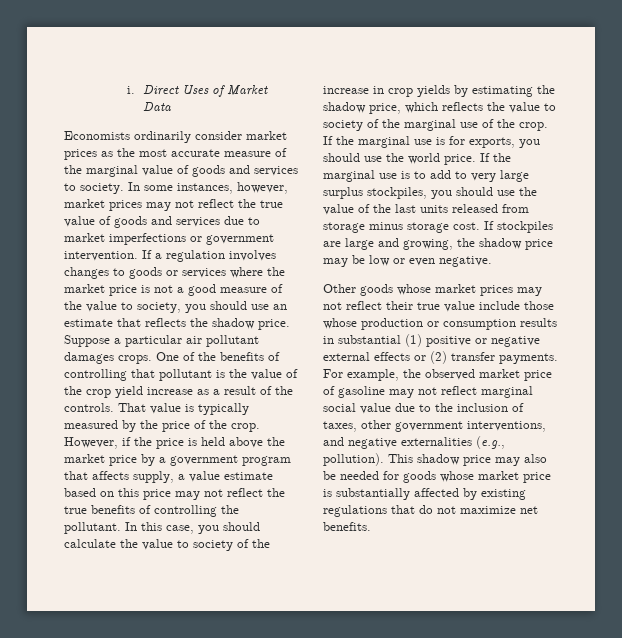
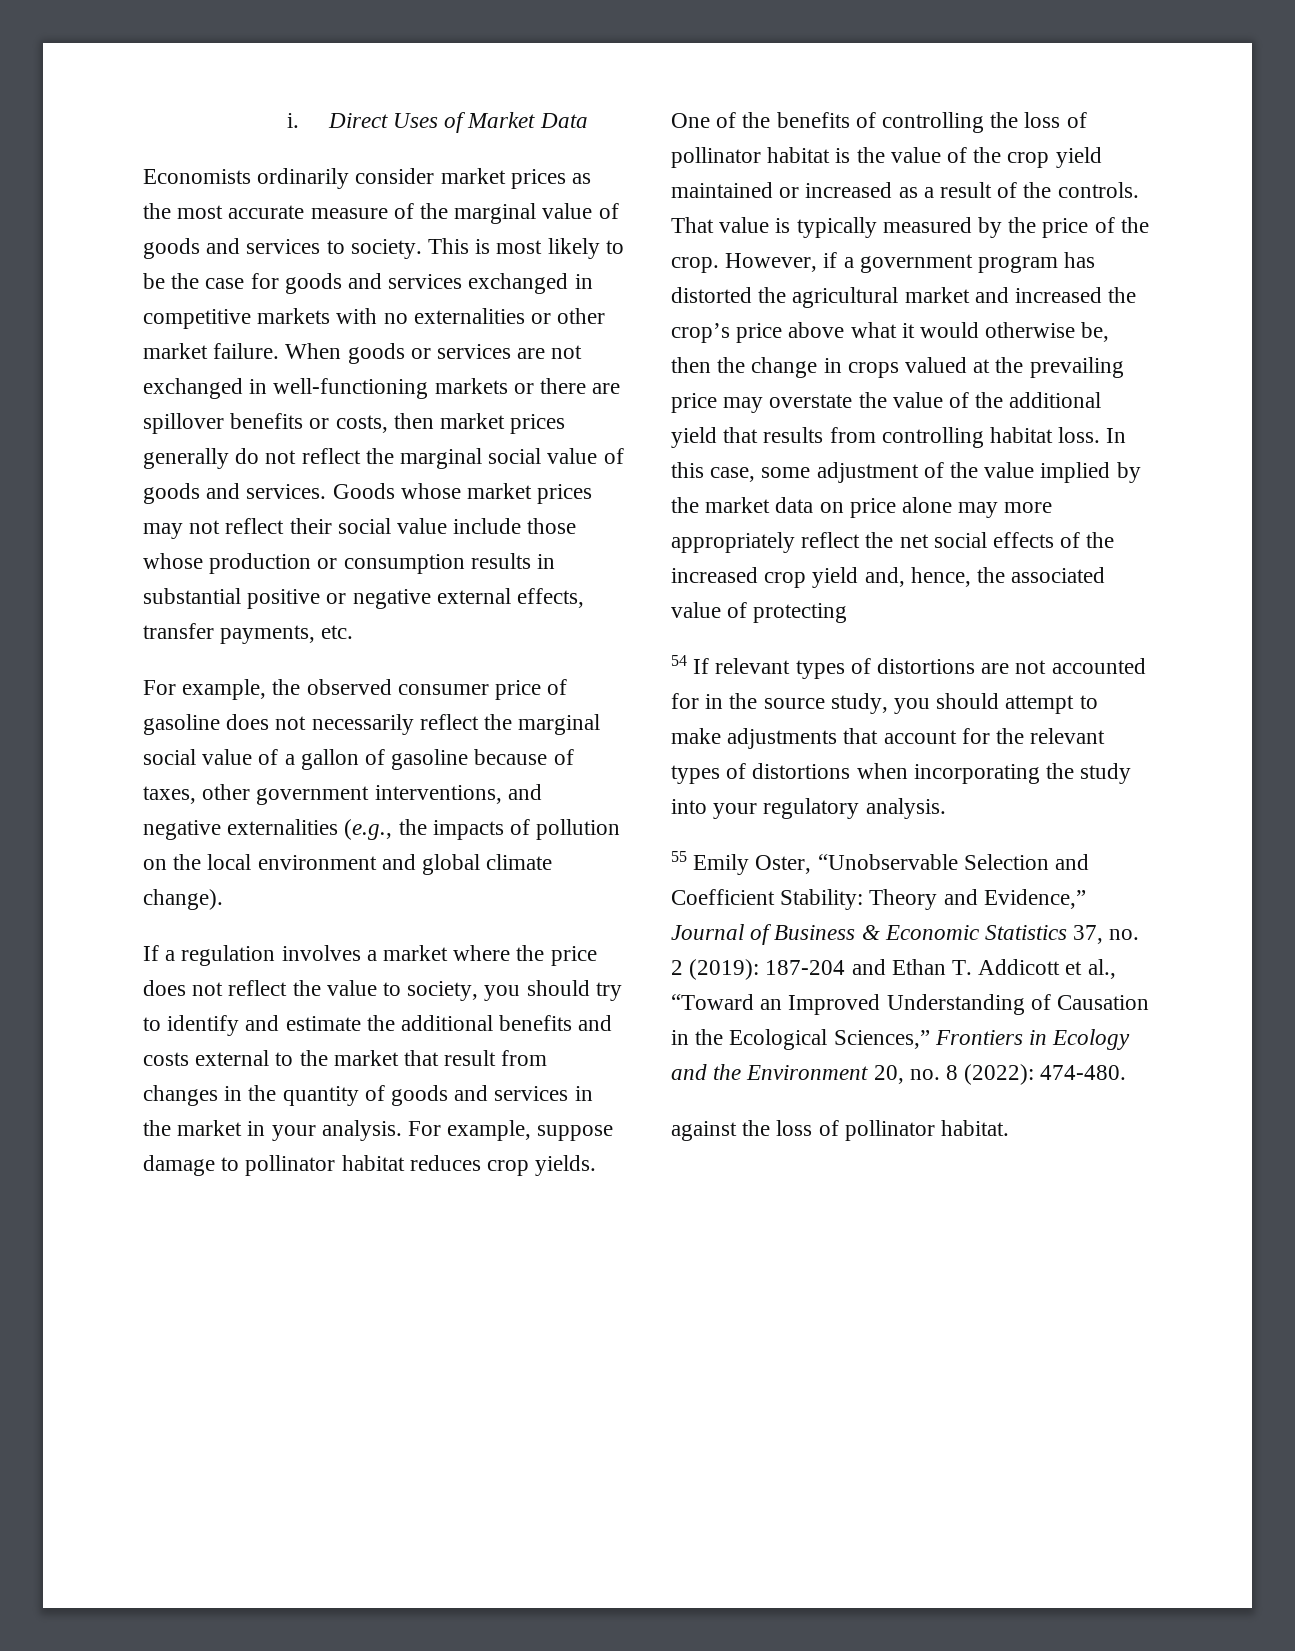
- In some instances, however, market prices may not reflect the true value of goods and services due to market imperfections or government intervention. If a regulation involves changes to goods or services where the market price is not a good measure of the value to society, you should use an estimate that reflects the shadow price. Suppose a particular air pollutant damages crops.
+ This is most likely to be the case for goods and services exchanged in competitive markets with no externalities or other market failure. When goods or services are not exchanged in well-functioning markets or there are spillover benefits or costs, then market prices generally do not reflect the marginal social value of goods and services. Goods whose market prices may not reflect their social value include those whose production or consumption results in substantial positive or negative external effects, transfer payments, etc.
+ For example, the observed consumer price of gasoline does not necessarily reflect the marginal social value of a gallon of gasoline because of taxes, other government interventions, and negative externalities (e.g., the impacts of pollution on the local environment and global climate change).
+ If a regulation involves a market where the price does not reflect the value to society, you should try to identify and estimate the additional benefits and costs external to the market that result from changes in the quantity of goods and services in the market in your analysis. For example, suppose damage to pollinator habitat reduces crop yields.
- One of the benefits of controlling that pollutant is the value of the crop yield increase as a result of the controls.
+ One of the benefits of controlling the loss of pollinator habitat is the value of the crop yield maintained or increased as a result of the controls.
- However, if the price is held above the market price by a government program that affects supply, a value estimate based on this price may not reflect the true benefits of controlling the pollutant. In this case, you should calculate the value to society of the increase in crop yields by estimating the shadow price, which reflects the value to society of the marginal use of the crop. If the marginal use is for exports, you should use the world price. If the marginal use is to add to very large surplus stockpiles, you should use the value of the last units released from storage minus storage cost. If stockpiles are large and growing, the shadow price may be low or even negative.
- Other goods whose market prices may not reflect their true value include those whose production or consumption results in substantial (1) positive or negative external effects or (2) transfer payments. For example, the observed market price of gasoline may not reflect marginal social value due to the inclusion of taxes, other government interventions, and negative externalities (e.g., pollution). This shadow price may also be needed for goods whose market price is substantially affected by existing regulations that do not maximize net benefits.
+ However, if a government program has distorted the agricultural market and increased the crop’s price above what it would otherwise be, then the change in crops valued at the prevailing price may overstate the value of the additional yield that results from controlling habitat loss. In this case, some adjustment of the value implied by the market data on price alone may more appropriately reflect the net social effects of the increased crop yield and, hence, the associated value of protecting
+ 54 If relevant types of distortions are not accounted for in the source study, you should attempt to make adjustments that account for the relevant types of distortions when incorporating the study into your regulatory analysis.
+ 55 Emily Oster, “Unobservable Selection and Coefficient Stability: Theory and Evidence,” Journal of Business & Economic Statistics 37, no. 2 (2019): 187-204 and Ethan T. Addicott et al., “Toward an Improved Understanding of Causation in the Ecological Sciences,” Frontiers in Ecology and the Environment 20, no. 8 (2022): 474-480.
+ against the loss of pollinator habitat.

